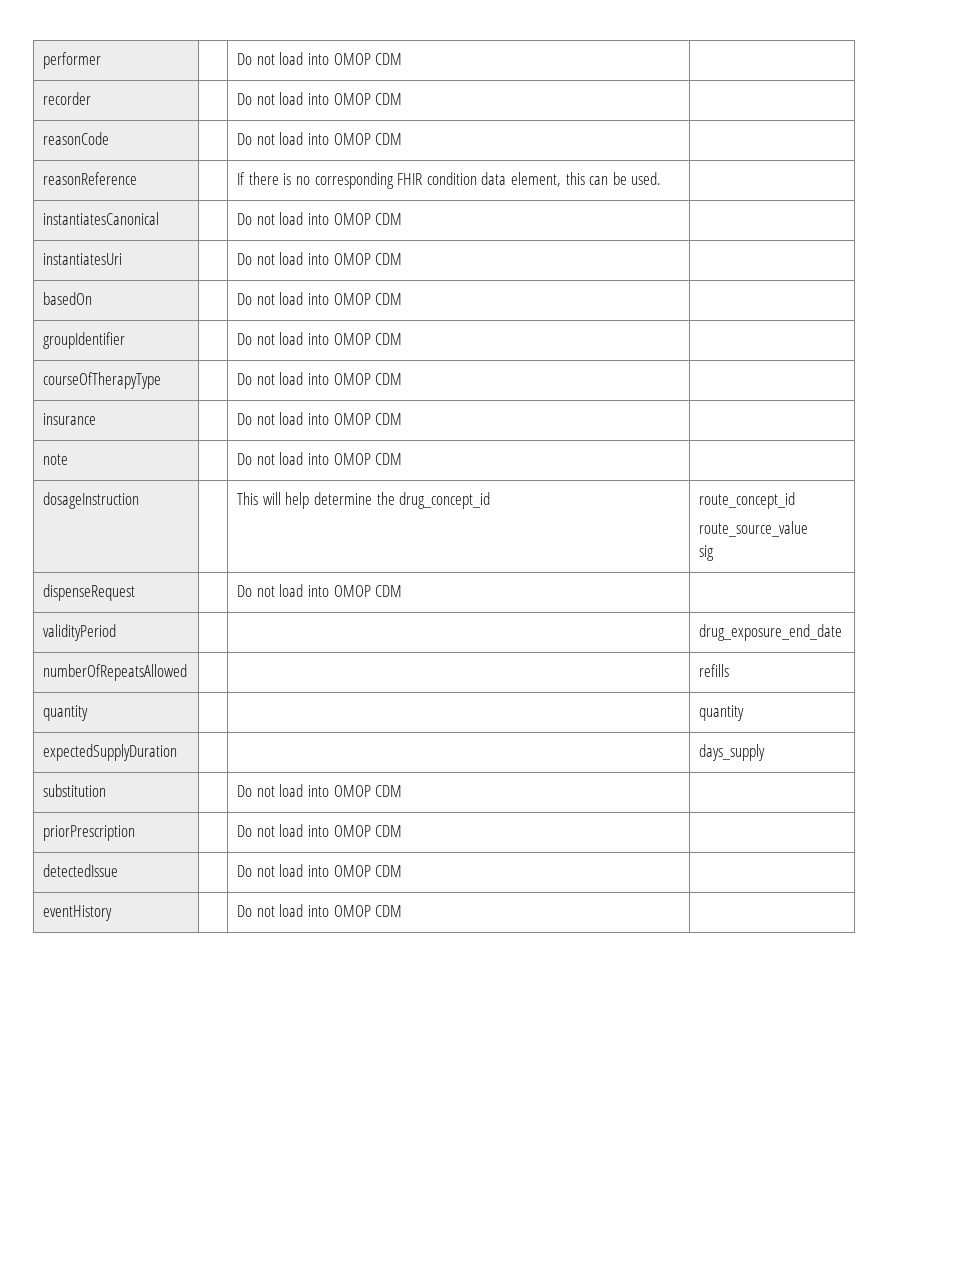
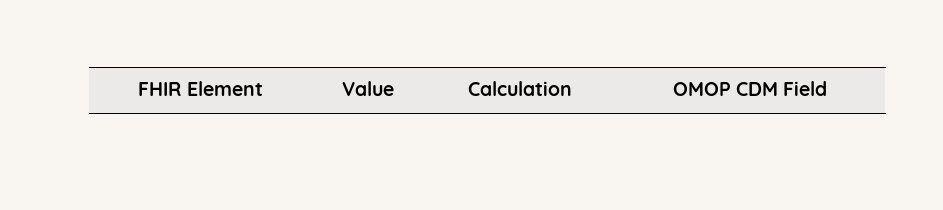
- performer | | Do not load into OMOP CDM |
- recorder | | Do not load into OMOP CDM |
- reasonCode | | Do not load into OMOP CDM |
- reasonReference | | If there is no corresponding FHIR condition data element, this can be used. |
- instantiatesCanonical | | Do not load into OMOP CDM |
- instantiatesUri | | Do not load into OMOP CDM |
- basedOn | | Do not load into OMOP CDM |
- groupIdentifier | | Do not load into OMOP CDM |
- courseOfTherapyType | | Do not load into OMOP CDM |
- insurance | | Do not load into OMOP CDM |
- note | | Do not load into OMOP CDM |
- dosageInstruction | | This will help determine the drug_concept_id | route_concept_id
- route_source_value
- sig
- dispenseRequest | | Do not load into OMOP CDM |
- validityPeriod | | | drug_exposure_end_date
- numberOfRepeatsAllowed | | | refills
- quantity | | | quantity
- expectedSupplyDuration | | | days_supply
- substitution | | Do not load into OMOP CDM |
- priorPrescription | | Do not load into OMOP CDM |
- detectedIssue | | Do not load into OMOP CDM |
- eventHistory | | Do not load into OMOP CDM |
+ FHIR Element | Value | Calculation | OMOP CDM Field

